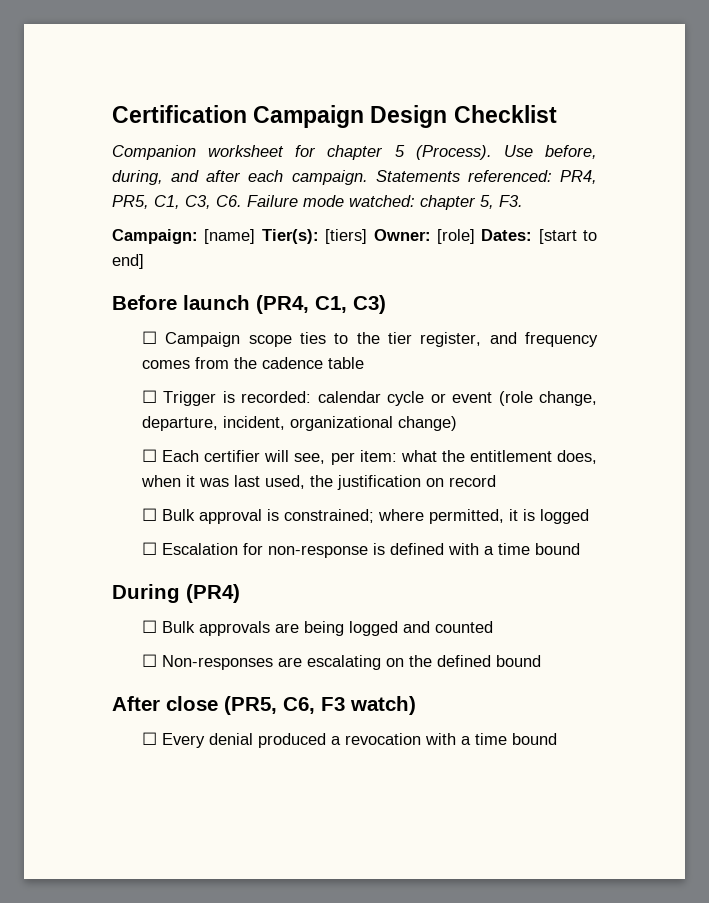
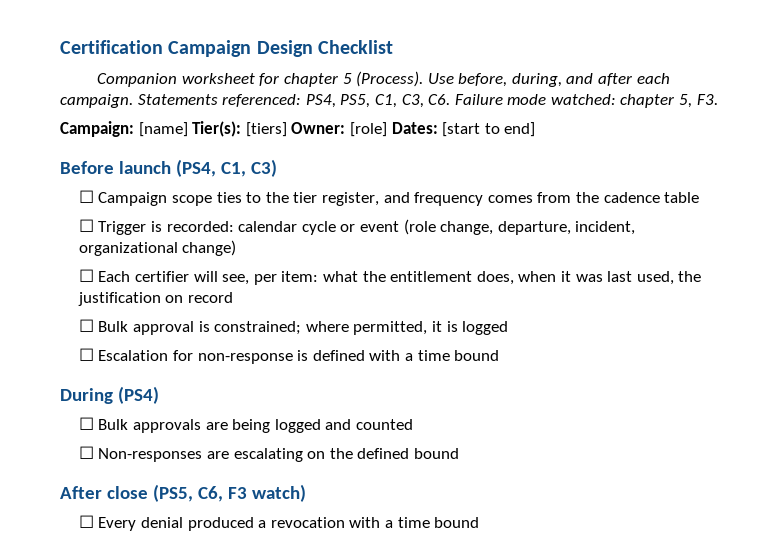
- Statements referenced: PR4, PR5, C1, C3, C6. Failure mode watched: chapter 5, F3.
+ Statements referenced: PS4, PS5, C1, C3, C6. Failure mode watched: chapter 5, F3.
- Before launch (PR4, C1, C3)
+ Before launch (PS4, C1, C3)
- During (PR4)
+ During (PS4)
- After close (PR5, C6, F3 watch)
+ After close (PS5, C6, F3 watch)

